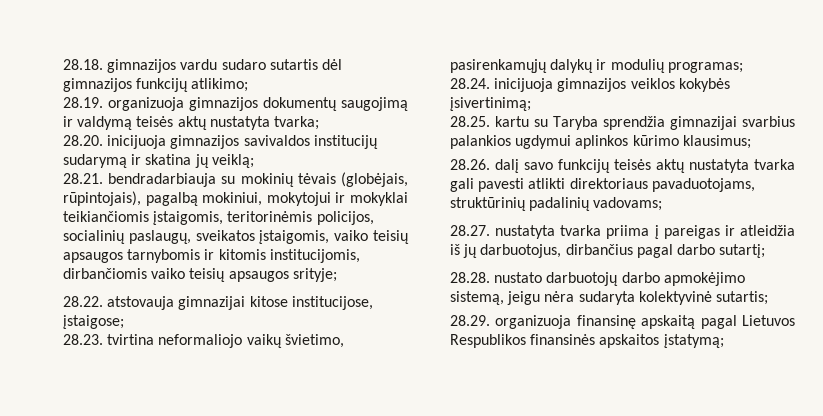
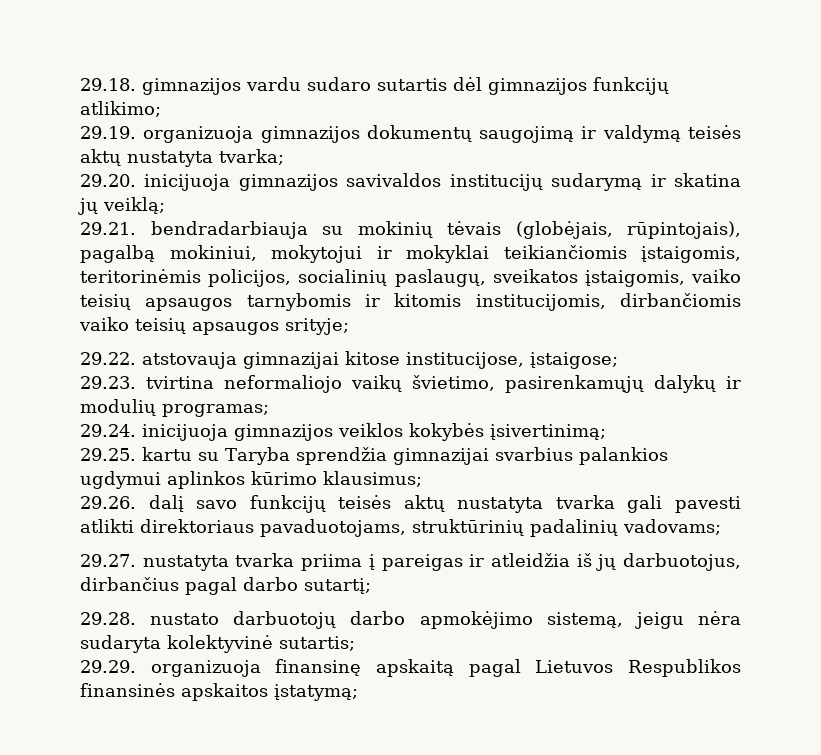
- 28.18. gimnazijos vardu sudaro sutartis dėl gimnazijos funkcijų atlikimo;
+ 29.18. gimnazijos vardu sudaro sutartis dėl gimnazijos funkcijų atlikimo;
- 28.19. organizuoja gimnazijos dokumentų saugojimą ir valdymą teisės aktų nustatyta tvarka;
+ 29.19. organizuoja gimnazijos dokumentų saugojimą ir valdymą teisės aktų nustatyta tvarka;
- 28.20. inicijuoja gimnazijos savivaldos institucijų sudarymą ir skatina jų veiklą;
+ 29.20. inicijuoja gimnazijos savivaldos institucijų sudarymą ir skatina jų veiklą;
- 28.21. bendradarbiauja su mokinių tėvais (globėjais, rūpintojais), pagalbą mokiniui, mokytojui ir mokyklai teikiančiomis įstaigomis, teritorinėmis policijos, socialinių paslaugų, sveikatos įstaigomis, vaiko teisių apsaugos tarnybomis ir kitomis institucijomis, dirbančiomis vaiko teisių apsaugos srityje;
+ 29.21. bendradarbiauja su mokinių tėvais (globėjais, rūpintojais), pagalbą mokiniui, mokytojui ir mokyklai teikiančiomis įstaigomis, teritorinėmis policijos, socialinių paslaugų, sveikatos įstaigomis, vaiko teisių apsaugos tarnybomis ir kitomis institucijomis, dirbančiomis vaiko teisių apsaugos srityje;
- 28.22. atstovauja gimnazijai kitose institucijose, įstaigose;
+ 29.22. atstovauja gimnazijai kitose institucijose, įstaigose;
- 28.23. tvirtina neformaliojo vaikų švietimo, pasirenkamųjų dalykų ir modulių programas;
+ 29.23. tvirtina neformaliojo vaikų švietimo, pasirenkamųjų dalykų ir modulių programas;
- 28.24. inicijuoja gimnazijos veiklos kokybės įsivertinimą;
+ 29.24. inicijuoja gimnazijos veiklos kokybės įsivertinimą;
- 28.25. kartu su Taryba sprendžia gimnazijai svarbius palankios ugdymui aplinkos kūrimo klausimus;
+ 29.25. kartu su Taryba sprendžia gimnazijai svarbius palankios ugdymui aplinkos kūrimo klausimus;
- 28.26. dalį savo funkcijų teisės aktų nustatyta tvarka gali pavesti atlikti direktoriaus pavaduotojams, struktūrinių padalinių vadovams;
+ 29.26. dalį savo funkcijų teisės aktų nustatyta tvarka gali pavesti atlikti direktoriaus pavaduotojams, struktūrinių padalinių vadovams;
- 28.27. nustatyta tvarka priima į pareigas ir atleidžia iš jų darbuotojus, dirbančius pagal darbo sutartį;
+ 29.27. nustatyta tvarka priima į pareigas ir atleidžia iš jų darbuotojus, dirbančius pagal darbo sutartį;
- 28.28. nustato darbuotojų darbo apmokėjimo sistemą, jeigu nėra sudaryta kolektyvinė sutartis;
+ 29.28. nustato darbuotojų darbo apmokėjimo sistemą, jeigu nėra sudaryta kolektyvinė sutartis;
- 28.29. organizuoja finansinę apskaitą pagal Lietuvos Respublikos finansinės apskaitos įstatymą;
+ 29.29. organizuoja finansinę apskaitą pagal Lietuvos Respublikos finansinės apskaitos įstatymą;

